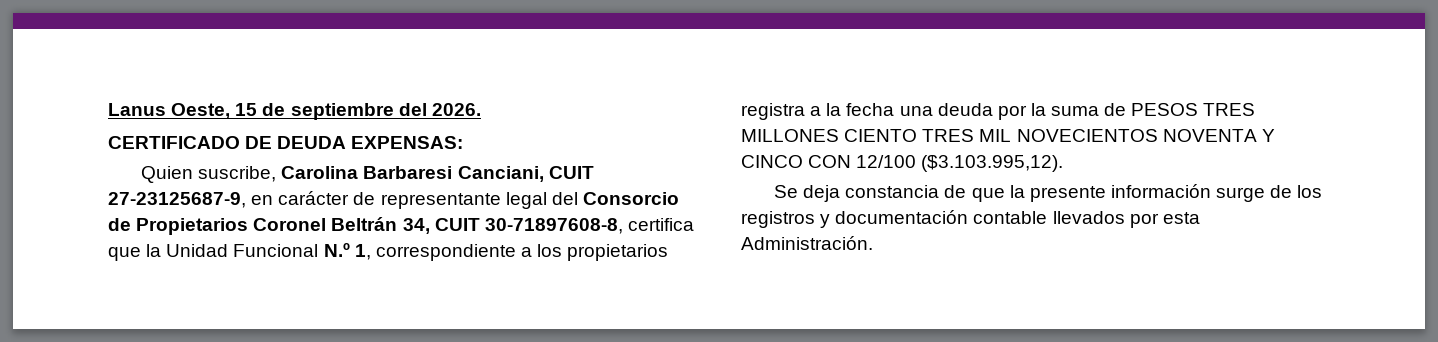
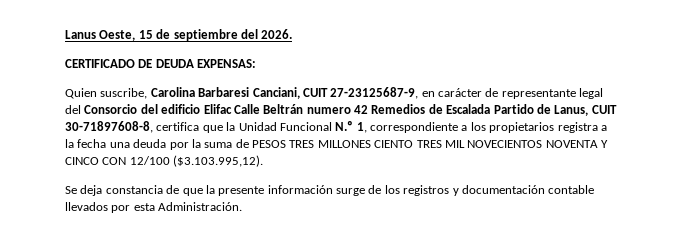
- Quien suscribe, Carolina Barbaresi Canciani, CUIT 27-23125687-9, en carácter de representante legal del Consorcio de Propietarios Coronel Beltrán 34, CUIT 30-71897608-8, certifica que la Unidad Funcional N.º 1, correspondiente a los propietarios registra a la fecha una deuda por la suma de PESOS TRES MILLONES CIENTO TRES MIL NOVECIENTOS NOVENTA Y CINCO CON 12/100 ($3.103.995,12).
+ Quien suscribe, Carolina Barbaresi Canciani, CUIT 27-23125687-9, en carácter de representante legal del Consorcio del edificio Elifac Calle Beltrán numero 42 Remedios de Escalada Partido de Lanus, CUIT 30-71897608-8, certifica que la Unidad Funcional N.º 1, correspondiente a los propietarios registra a la fecha una deuda por la suma de PESOS TRES MILLONES CIENTO TRES MIL NOVECIENTOS NOVENTA Y CINCO CON 12/100 ($3.103.995,12).

